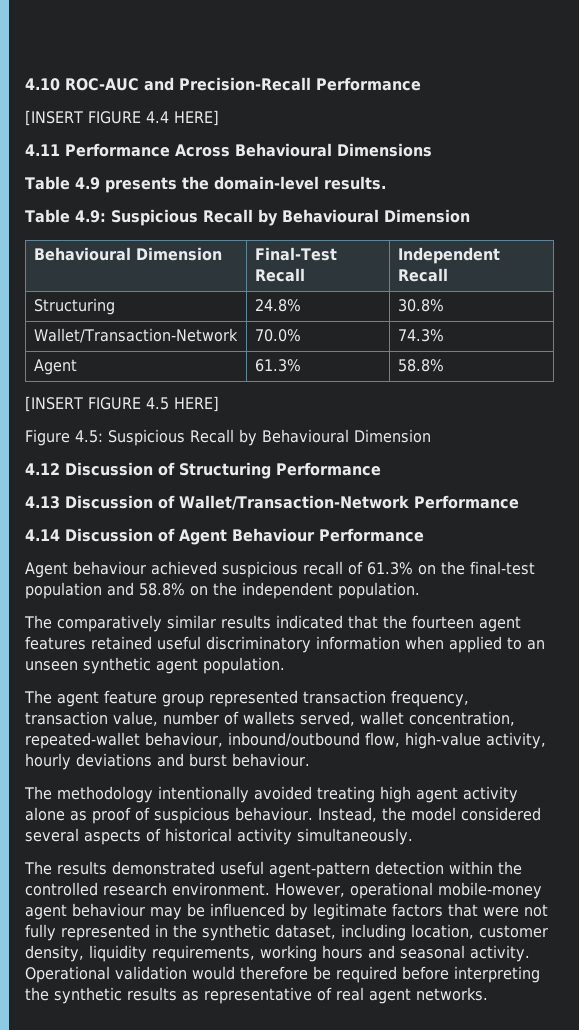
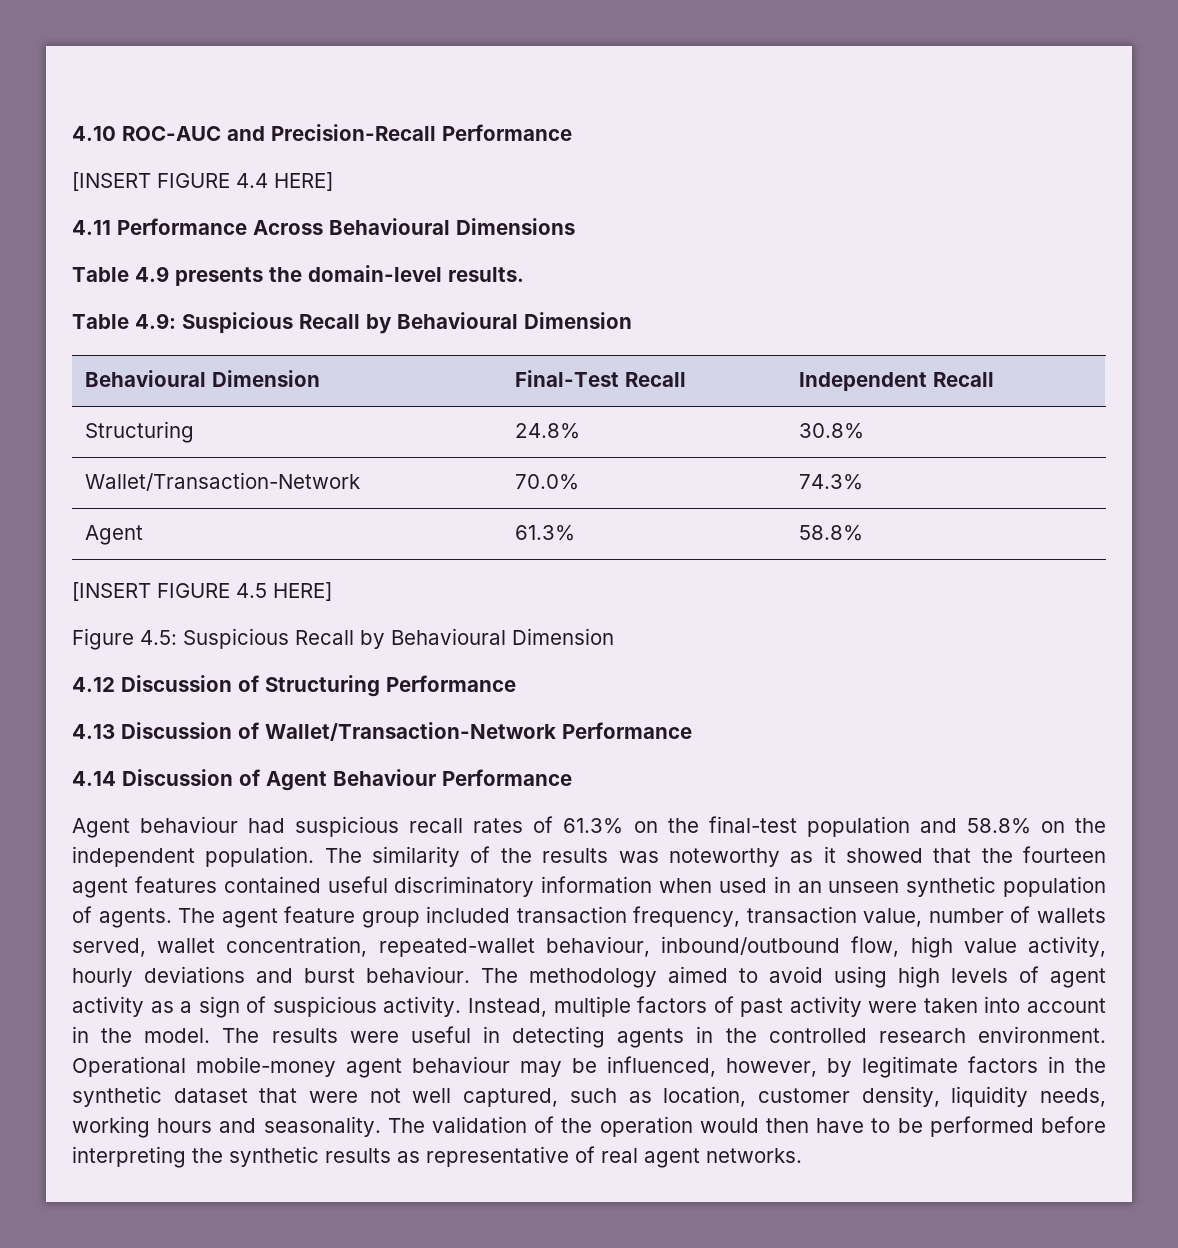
- Agent behaviour achieved suspicious recall of 61.3% on the final-test population and 58.8% on the independent population.
- The comparatively similar results indicated that the fourteen agent features retained useful discriminatory information when applied to an unseen synthetic agent population.
- The agent feature group represented transaction frequency, transaction value, number of wallets served, wallet concentration, repeated-wallet behaviour, inbound/outbound flow, high-value activity, hourly deviations and burst behaviour.
- The methodology intentionally avoided treating high agent activity alone as proof of suspicious behaviour. Instead, the model considered several aspects of historical activity simultaneously.
- The results demonstrated useful agent-pattern detection within the controlled research environment.
+ Agent behaviour had suspicious recall rates of 61.3% on the final-test population and 58.8% on the independent population. The similarity of the results was noteworthy as it showed that the fourteen agent features contained useful discriminatory information when used in an unseen synthetic population of agents. The agent feature group included transaction frequency, transaction value, number of wallets served, wallet concentration, repeated-wallet behaviour, inbound/outbound flow, high value activity, hourly deviations and burst behaviour. The methodology aimed to avoid using high levels of agent activity as a sign of suspicious activity. Instead, multiple factors of past activity were taken into account in the model. The results were useful in detecting agents in the controlled research environment.
- However, operational mobile-money agent behaviour may be influenced by legitimate factors that were not fully represented in the synthetic dataset, including location, customer density, liquidity requirements, working hours and seasonal activity. Operational validation would therefore be required before interpreting the synthetic results as representative of real agent networks.
+ Operational mobile-money agent behaviour may be influenced, however, by legitimate factors in the synthetic dataset that were not well captured, such as location, customer density, liquidity needs, working hours and seasonality. The validation of the operation would then have to be performed before interpreting the synthetic results as representative of real agent networks.

